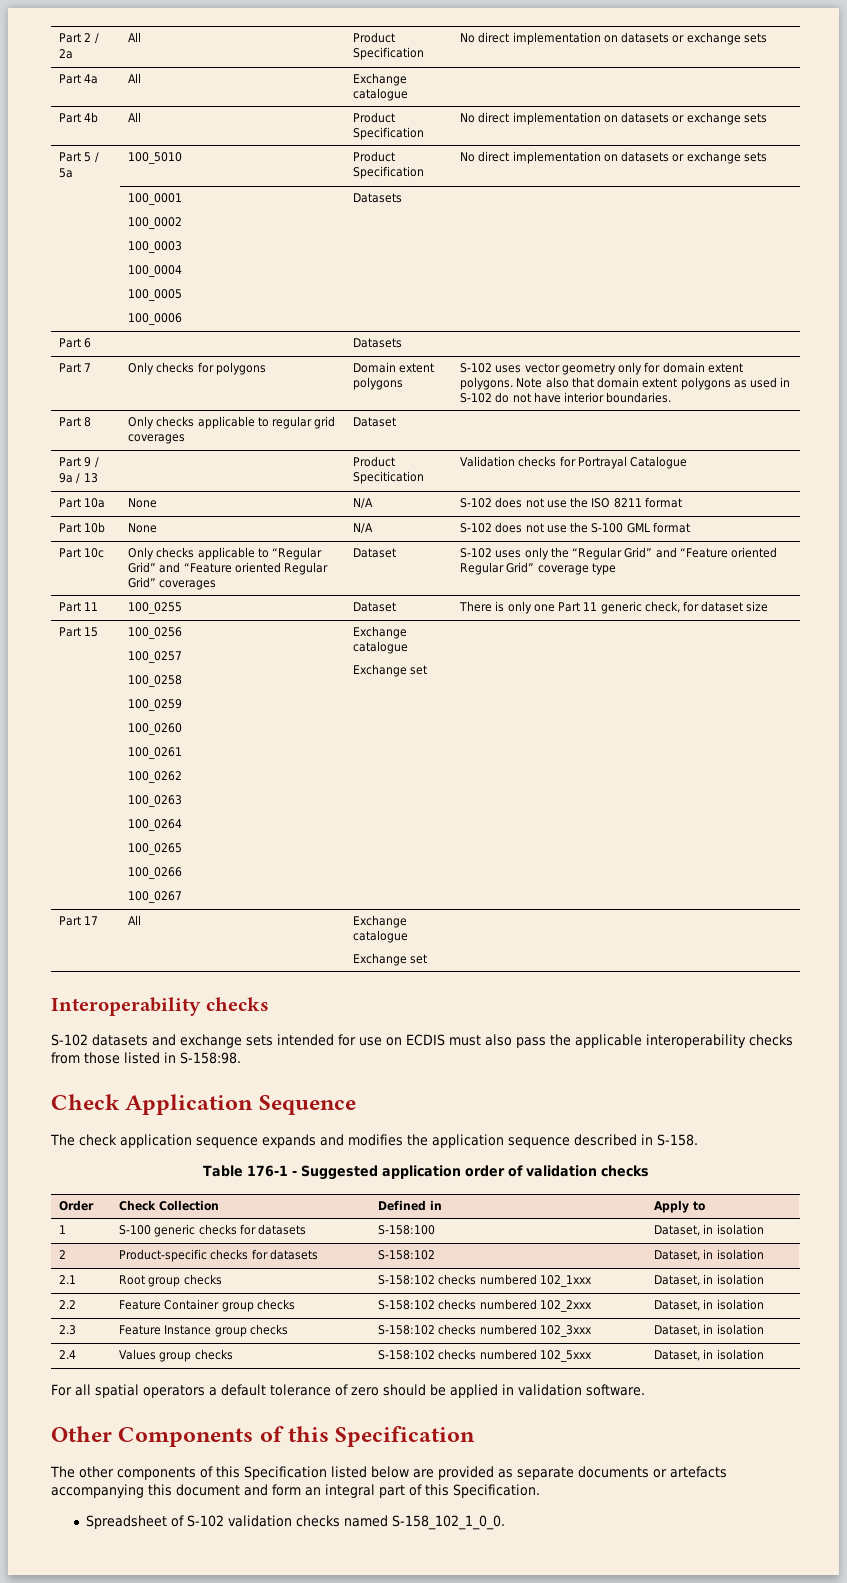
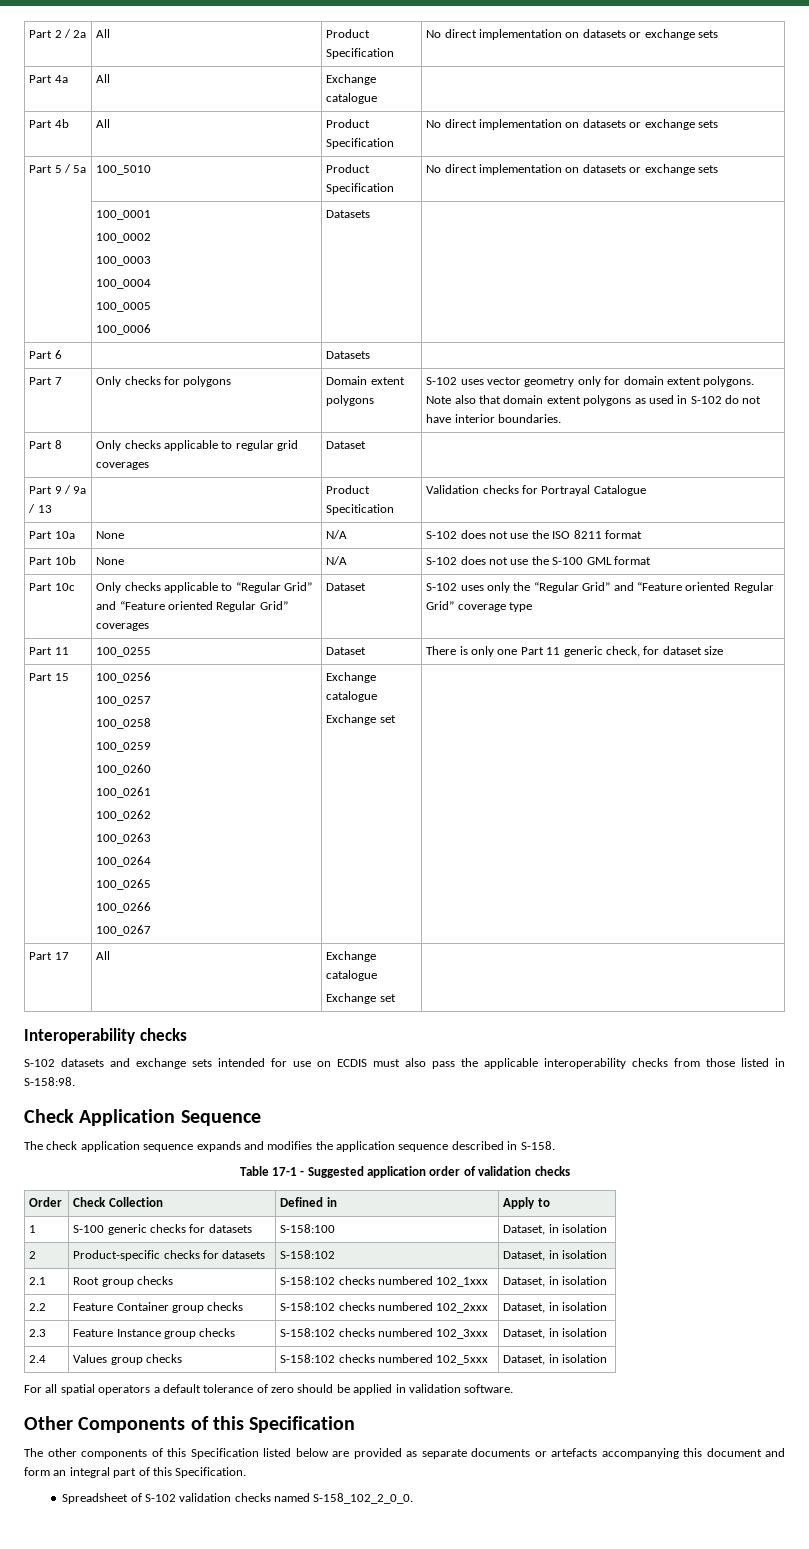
- Table 176-1 - Suggested application order of validation checks
+ Table 17-1 - Suggested application order of validation checks
- Spreadsheet of S-102 validation checks named S-158_102_1_0_0.
+ Spreadsheet of S-102 validation checks named S-158_102_2_0_0.

